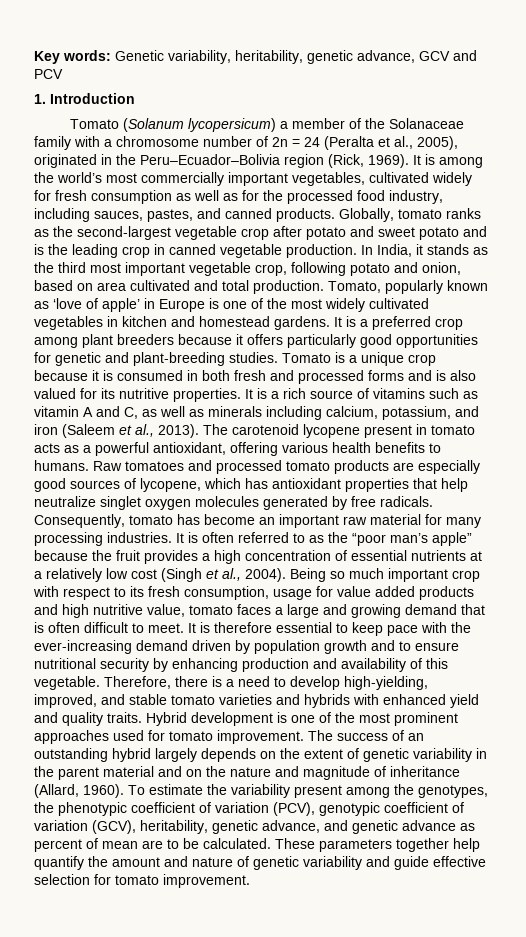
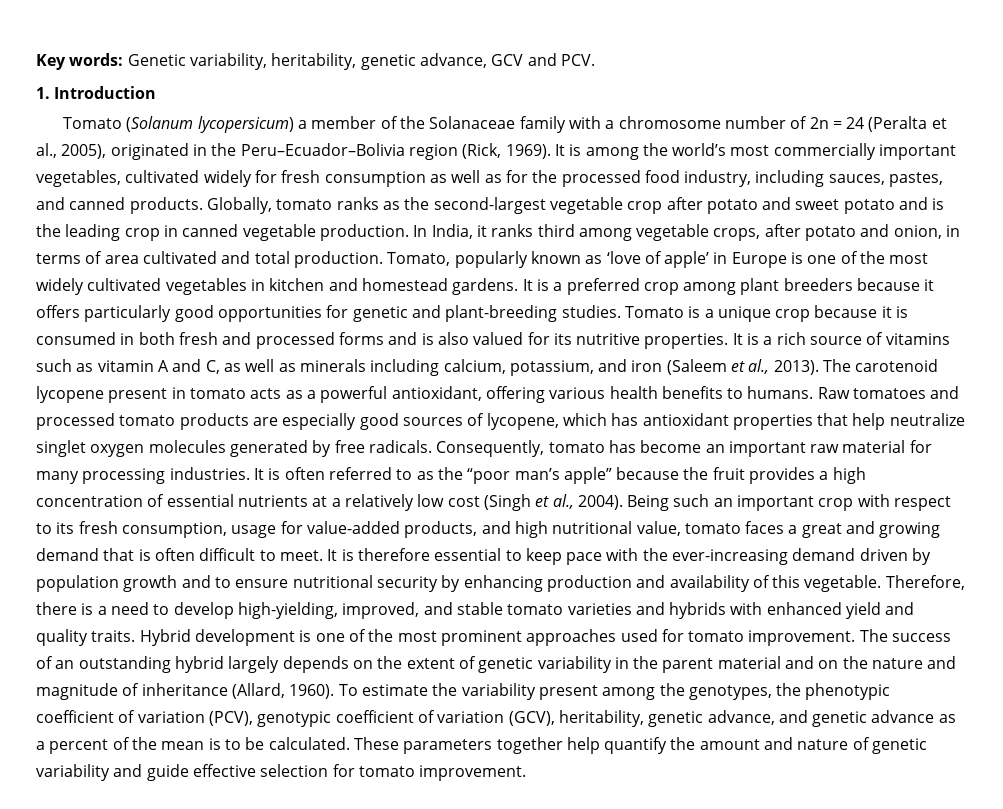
- Key words: Genetic variability, heritability, genetic advance, GCV and PCV
+ Key words: Genetic variability, heritability, genetic advance, GCV and PCV.
- In India, it stands as the third most important vegetable crop, following potato and onion, based on area cultivated and total production.
+ In India, it ranks third among vegetable crops, after potato and onion, in terms of area cultivated and total production.
- Being so much important crop with respect to its fresh consumption, usage for value added products and high nutritive value, tomato faces a large and growing demand that is often difficult to meet.
+ Being such an important crop with respect to its fresh consumption, usage for value-added products, and high nutritional value, tomato faces a great and growing demand that is often difficult to meet.
- To estimate the variability present among the genotypes, the phenotypic coefficient of variation (PCV), genotypic coefficient of variation (GCV), heritability, genetic advance, and genetic advance as percent of mean are to be calculated.
+ To estimate the variability present among the genotypes, the phenotypic coefficient of variation (PCV), genotypic coefficient of variation (GCV), heritability, genetic advance, and genetic advance as a percent of the mean is to be calculated.

